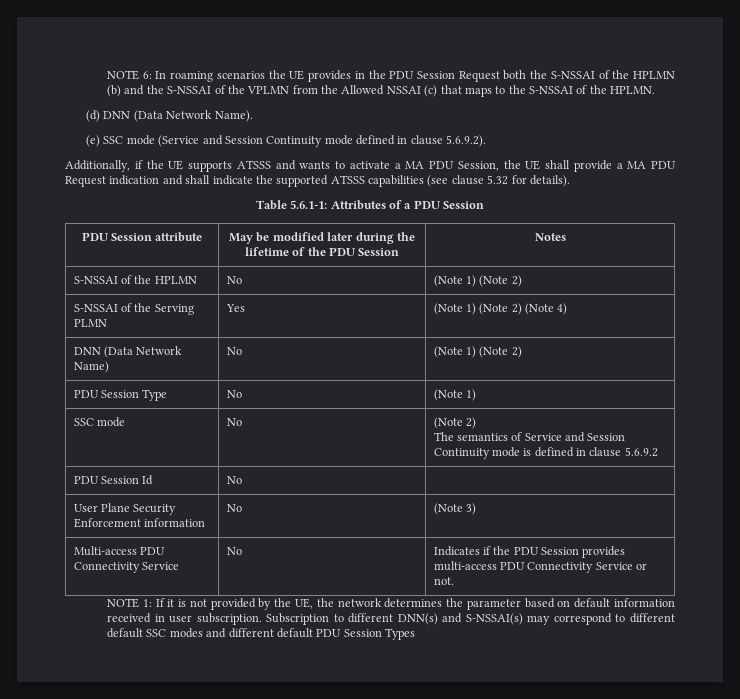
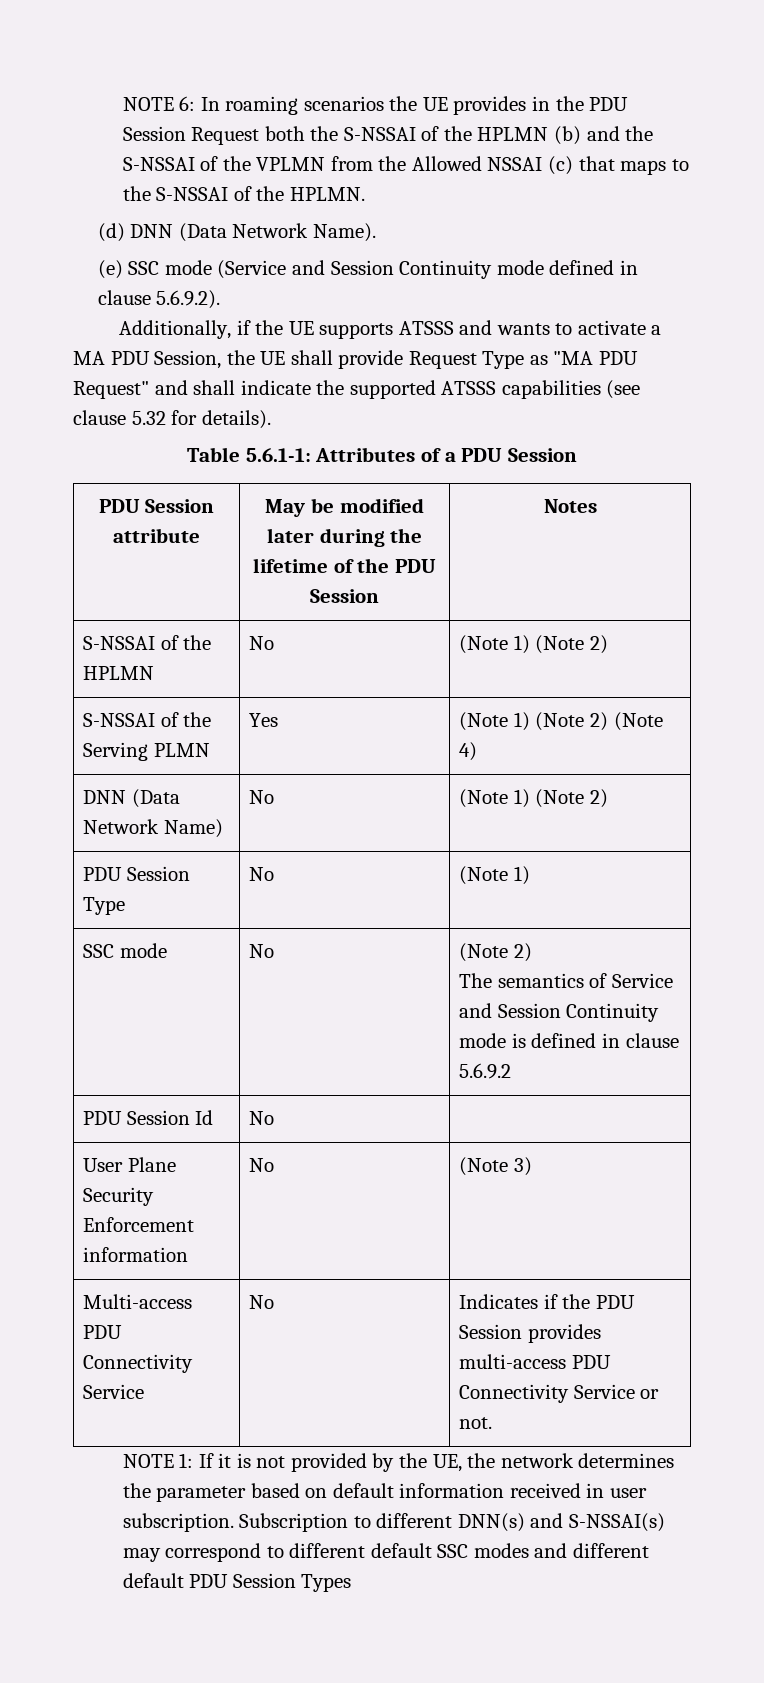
- Additionally, if the UE supports ATSSS and wants to activate a MA PDU Session, the UE shall provide a MA PDU Request indication and shall indicate the supported ATSSS capabilities (see clause 5.32 for details).
+ Additionally, if the UE supports ATSSS and wants to activate a MA PDU Session, the UE shall provide Request Type as "MA PDU Request" and shall indicate the supported ATSSS capabilities (see clause 5.32 for details).

